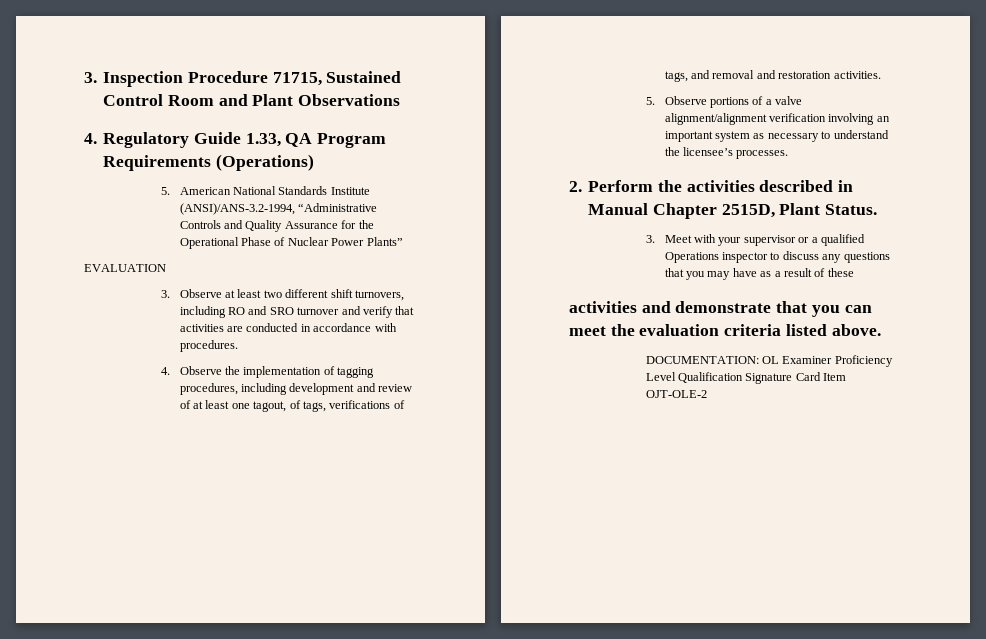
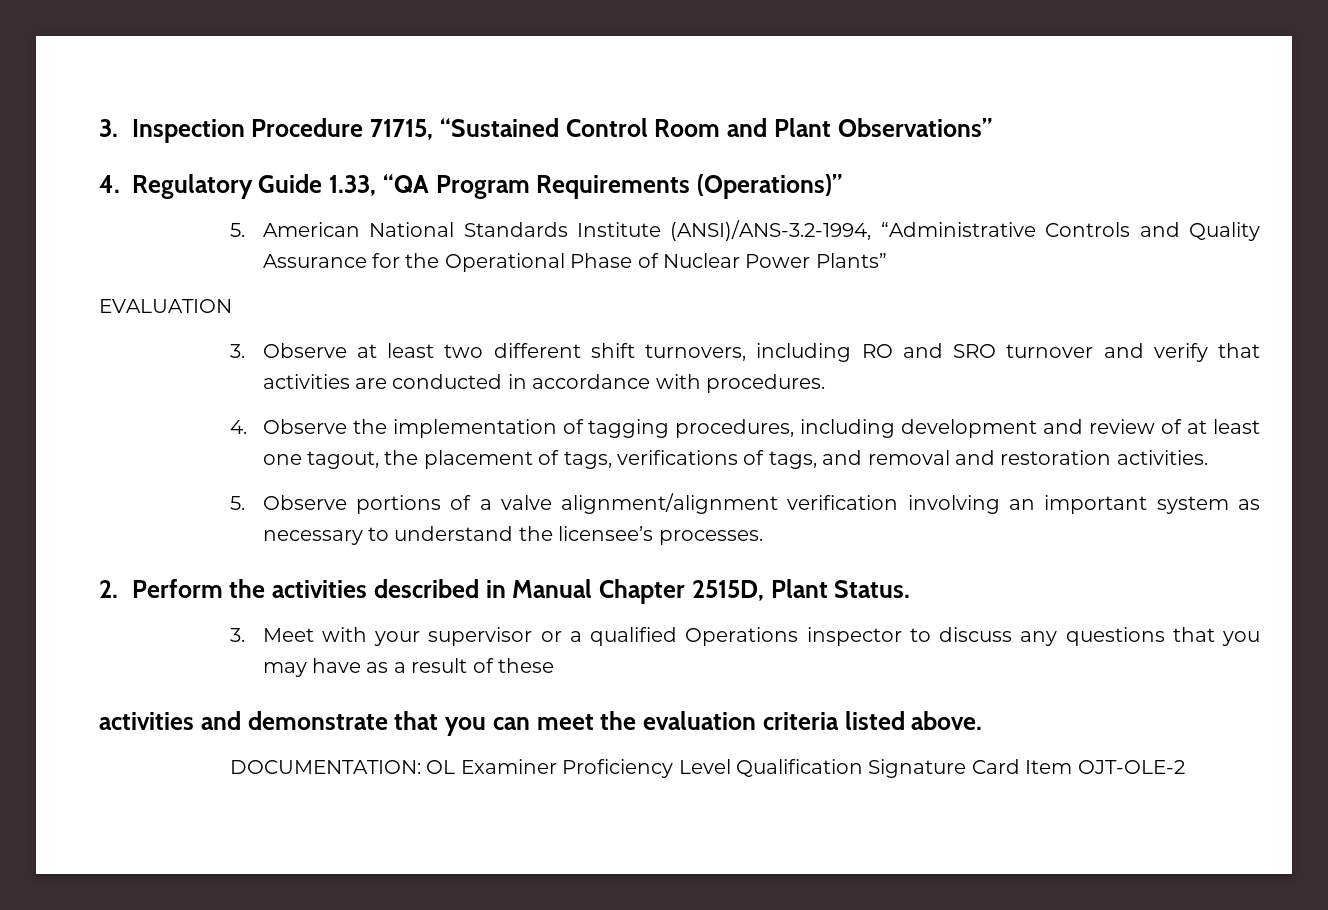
- 3. Inspection Procedure 71715, Sustained Control Room and Plant Observations
+ 3. Inspection Procedure 71715, “Sustained Control Room and Plant Observations”
- 4. Regulatory Guide 1.33, QA Program Requirements (Operations)
+ 4. Regulatory Guide 1.33, “QA Program Requirements (Operations)”
- 4. Observe the implementation of tagging procedures, including development and review of at least one tagout, of tags, verifications of tags, and removal and restoration activities.
+ 4. Observe the implementation of tagging procedures, including development and review of at least one tagout, the placement of tags, verifications of tags, and removal and restoration activities.

